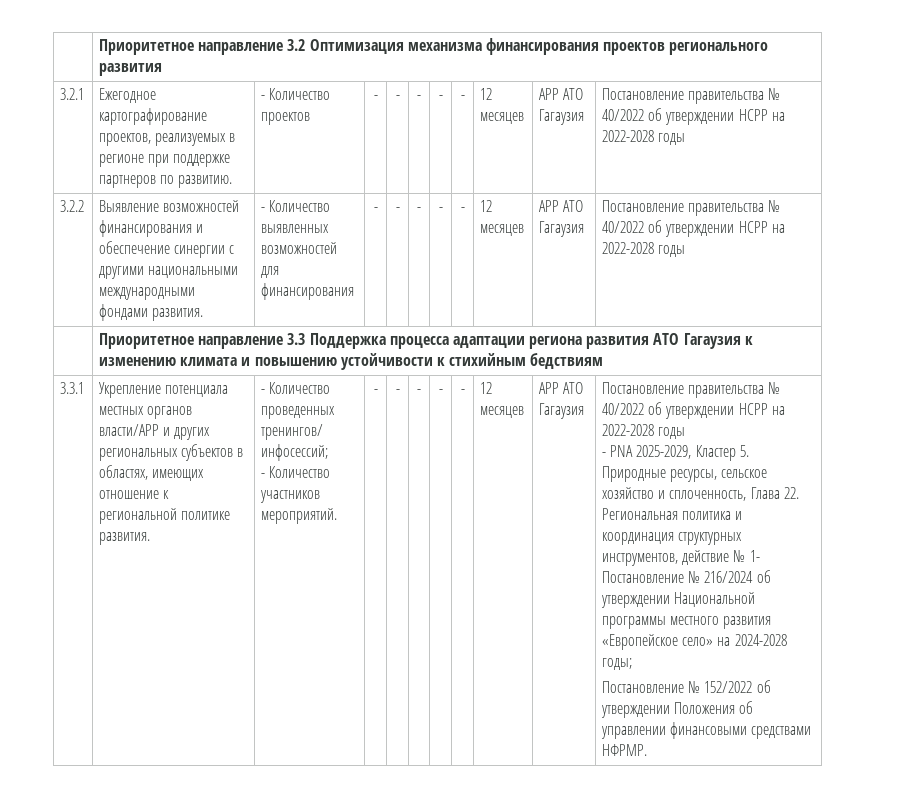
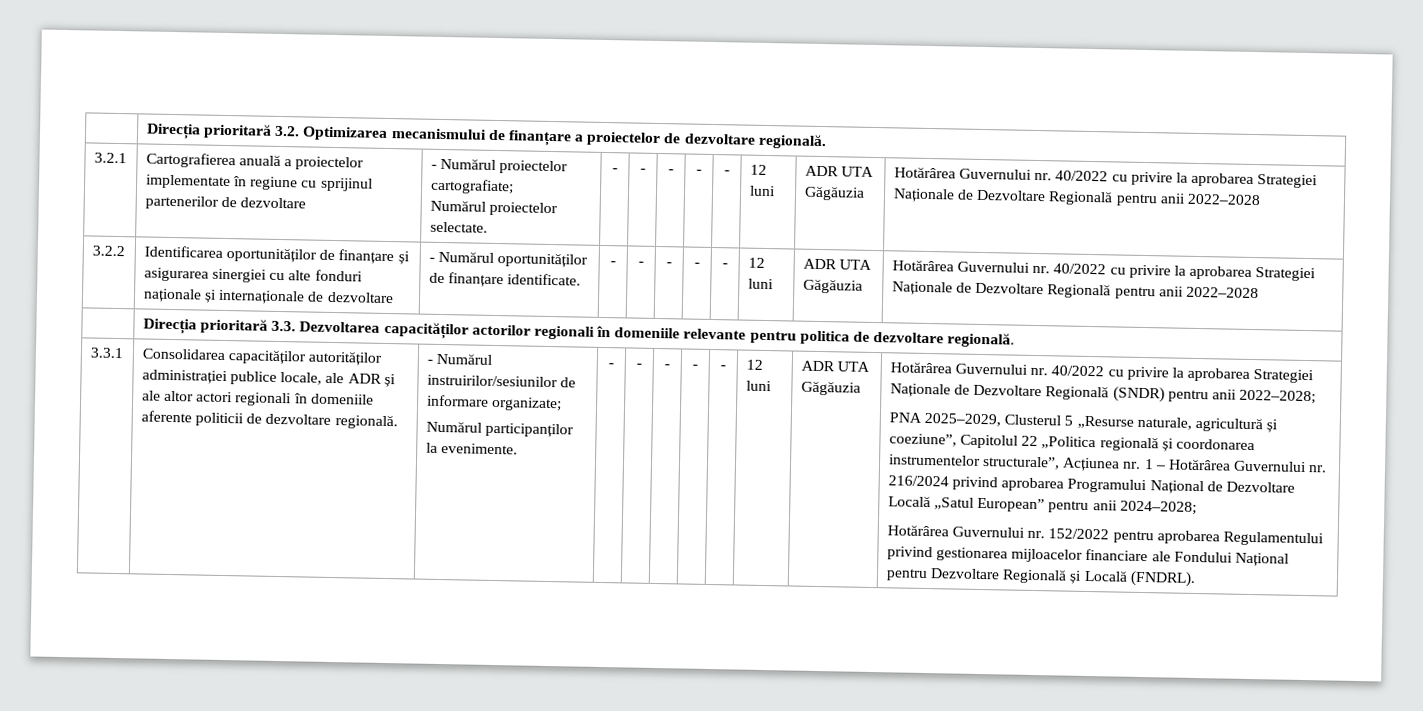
- | Приоритетное направление 3.2 Оптимизация механизма финансирования проектов регионального развития
- 3.2.1 | Ежегодное картографирование проектов, реализуемых в регионе при поддержке партнеров по развитию. | - Количество проектов | - | - | - | - | - | 12 месяцев | АРР АТО Гагаузия | Постановление правительства № 40/2022 об утверждении НСРР на 2022-2028 годы
+ | Direcția prioritară 3.2. Optimizarea mecanismului de finanțare a proiectelor de dezvoltare regională.
+ 3.2.1 | Cartografierea anuală a proiectelor implementate în regiune cu sprijinul partenerilor de dezvoltare | - Numărul proiectelor cartografiate;
+ Numărul proiectelor selectate. | - | - | - | - | - | 12 luni | ADR UTA Găgăuzia | Hotărârea Guvernului nr. 40/2022 cu privire la aprobarea Strategiei Naționale de Dezvoltare Regională pentru anii 2022–2028
- Выявление возможностей финансирования и обеспечение синергии с другими национальными международными фондами развития. | - Количество выявленных возможностей для финансирования | - | - | - | - | - | 12 месяцев | АРР АТО Гагаузия | Постановление правительства № 40/2022 об утверждении НСРР на 2022-2028 годы
- | Приоритетное направление 3.3 Поддержка процесса адаптации региона развития АТО Гагаузия к изменению климата и повышению устойчивости к стихийным бедствиям
- 3.3.1 | Укрепление потенциала местных органов власти/АРР и других региональных субъектов в областях, имеющих отношение к региональной политике развития. | - Количество проведенных тренингов/ инфосессий;
- - Количество участников мероприятий. | - | - | - | - | - | 12 месяцев | АРР АТО Гагаузия | Постановление правительства № 40/2022 об утверждении НСРР на 2022-2028 годы
- - PNA 2025-2029, Кластер 5. Природные ресурсы, сельское хозяйство и сплоченность, Глава 22. Региональная политика и координация структурных инструментов, действие № 1- Постановление № 216/2024 об утверждении Национальной программы местного развития «Европейское село» на 2024-2028 годы;
- Постановление № 152/2022 об утверждении Положения об управлении финансовыми средствами НФРМР.
+ Identificarea oportunităților de finanțare și asigurarea sinergiei cu alte fonduri naționale și internaționale de dezvoltare | - Numărul oportunităților de finanțare identificate. | - | - | - | - | - | 12 luni | ADR UTA Găgăuzia | Hotărârea Guvernului nr. 40/2022 cu privire la aprobarea Strategiei Naționale de Dezvoltare Regională pentru anii 2022–2028
+ | Direcția prioritară 3.3. Dezvoltarea capacităților actorilor regionali în domeniile relevante pentru politica de dezvoltare regională.
+ 3.3.1 | Consolidarea capacităților autorităților administrației publice locale, ale ADR și ale altor actori regionali în domeniile aferente politicii de dezvoltare regională. | - Numărul instruirilor/sesiunilor de informare organizate;
+ Numărul participanților la evenimente. | - | - | - | - | - | 12 luni | ADR UTA Găgăuzia | Hotărârea Guvernului nr. 40/2022 cu privire la aprobarea Strategiei Naționale de Dezvoltare Regională (SNDR) pentru anii 2022–2028;
+ PNA 2025–2029, Clusterul 5 „Resurse naturale, agricultură și coeziune”, Capitolul 22 „Politica regională și coordonarea instrumentelor structurale”, Acțiunea nr. 1 – Hotărârea Guvernului nr. 216/2024 privind aprobarea Programului Național de Dezvoltare Locală „Satul European” pentru anii 2024–2028;
+ Hotărârea Guvernului nr. 152/2022 pentru aprobarea Regulamentului privind gestionarea mijloacelor financiare ale Fondului Național pentru Dezvoltare Regională și Locală (FNDRL).

